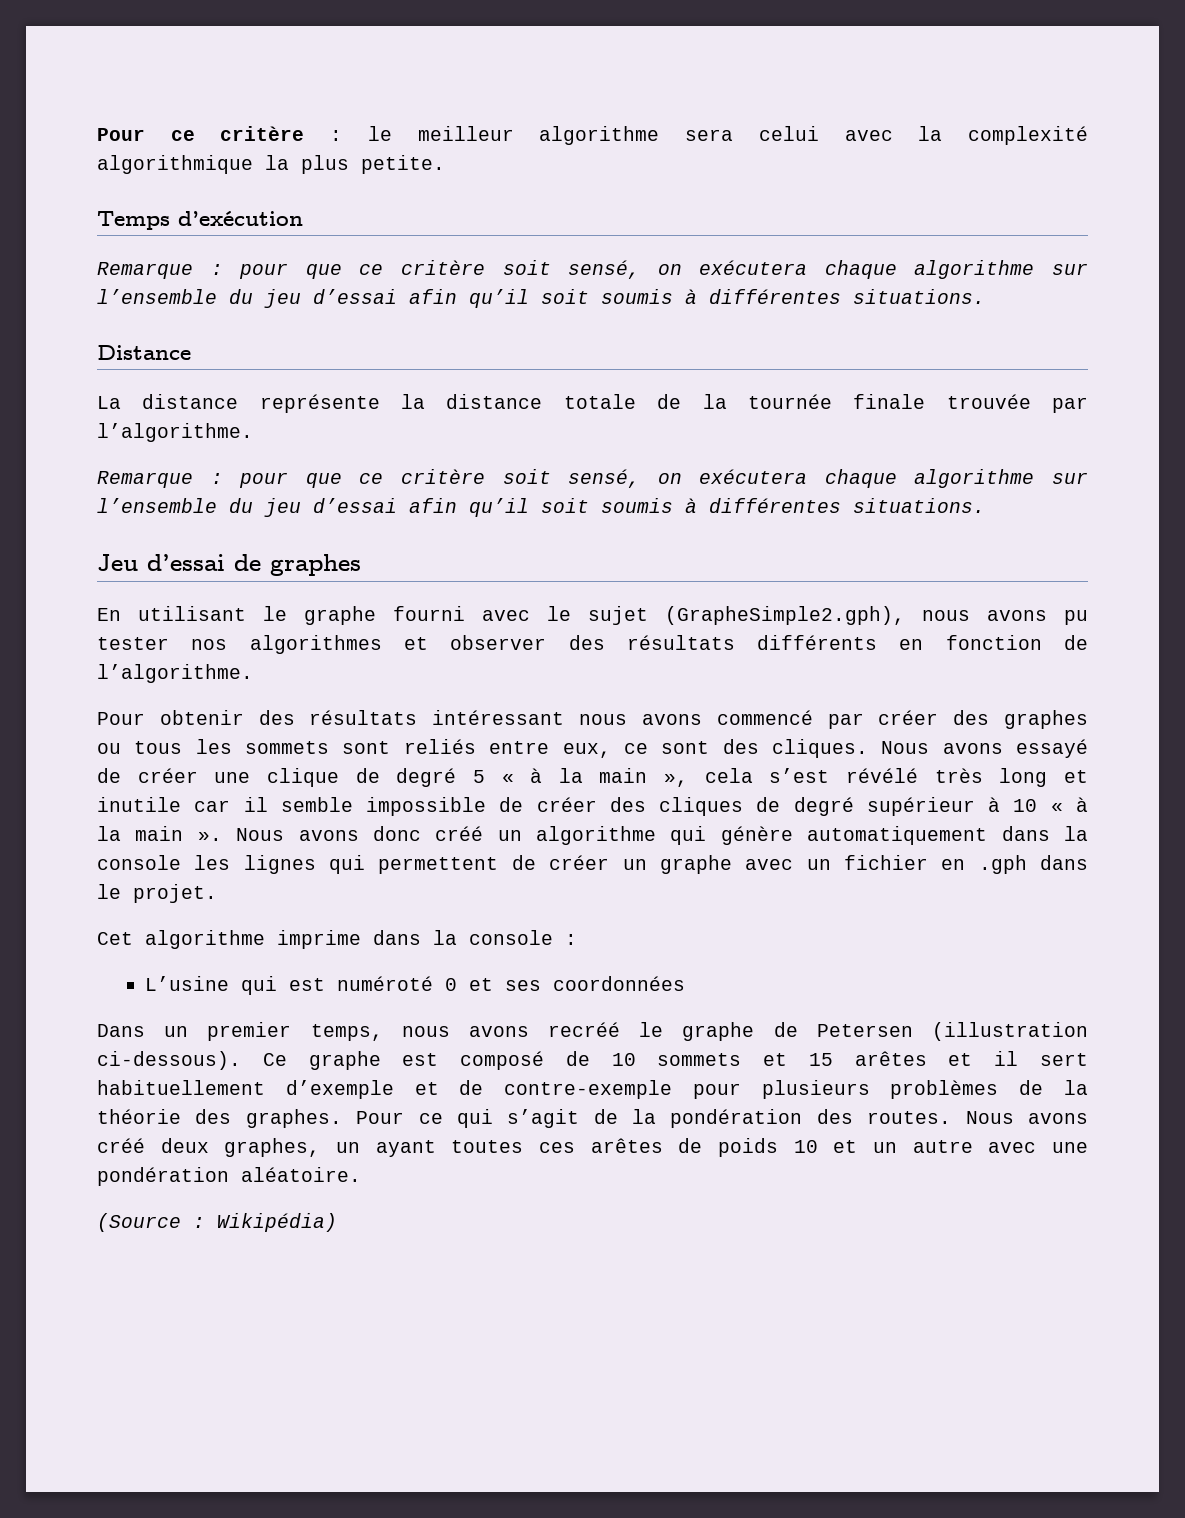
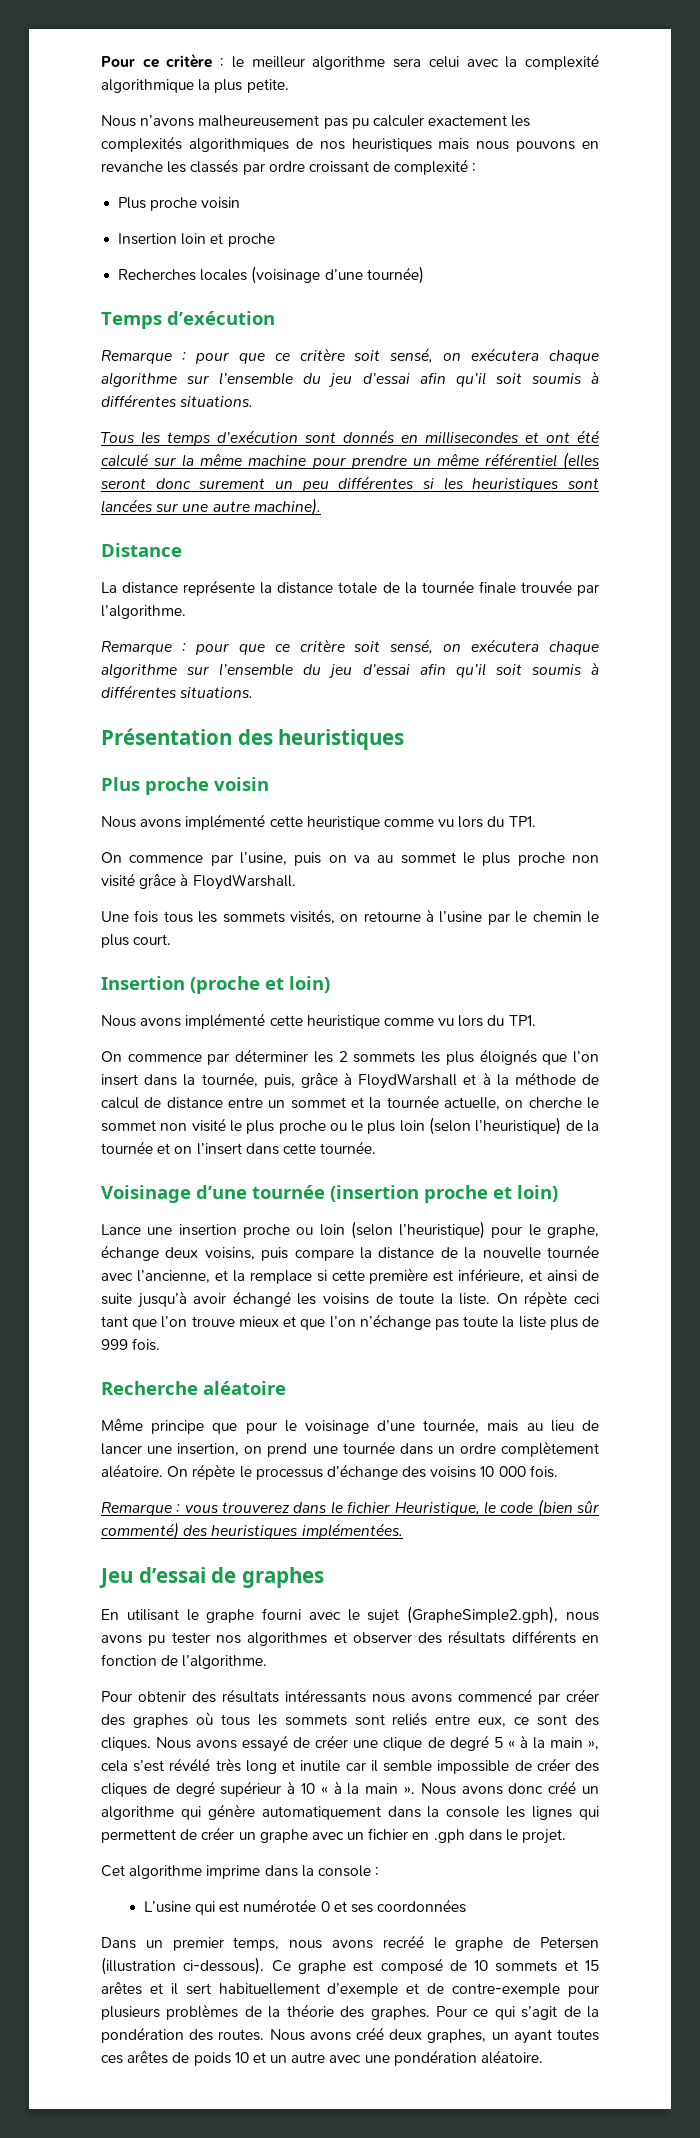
+ Nous n’avons malheureusement pas pu calculer exactement les complexités algorithmiques de nos heuristiques mais nous pouvons en revanche les classés par ordre croissant de complexité :
+ Plus proche voisin
+ Insertion loin et proche
+ Recherches locales (voisinage d’une tournée)
+ Tous les temps d’exécution sont donnés en millisecondes et ont été calculé sur la même machine pour prendre un même référentiel (elles seront donc surement un peu différentes si les heuristiques sont lancées sur une autre machine).
+ Présentation des heuristiques
+ Plus proche voisin
+ Nous avons implémenté cette heuristique comme vu lors du TP1.
+ On commence par l’usine, puis on va au sommet le plus proche non visité grâce à FloydWarshall.
+ Une fois tous les sommets visités, on retourne à l’usine par le chemin le plus court.
+ Insertion (proche et loin)
+ Nous avons implémenté cette heuristique comme vu lors du TP1.
+ On commence par déterminer les 2 sommets les plus éloignés que l’on insert dans la tournée, puis, grâce à FloydWarshall et à la méthode de calcul de distance entre un sommet et la tournée actuelle, on cherche le sommet non visité le plus proche ou le plus loin (selon l’heuristique) de la tournée et on l’insert dans cette tournée.
+ Voisinage d’une tournée (insertion proche et loin)
+ Lance une insertion proche ou loin (selon l’heuristique) pour le graphe, échange deux voisins, puis compare la distance de la nouvelle tournée avec l’ancienne, et la remplace si cette première est inférieure, et ainsi de suite jusqu’à avoir échangé les voisins de toute la liste. On répète ceci tant que l’on trouve mieux et que l’on n’échange pas toute la liste plus de 999 fois.
+ Recherche aléatoire
+ Même principe que pour le voisinage d’une tournée, mais au lieu de lancer une insertion, on prend une tournée dans un ordre complètement aléatoire. On répète le processus d’échange des voisins 10 000 fois.
+ Remarque : vous trouverez dans le fichier Heuristique, le code (bien sûr commenté) des heuristiques implémentées.
- Pour obtenir des résultats intéressant nous avons commencé par créer des graphes ou tous les sommets sont reliés entre eux, ce sont des cliques.
+ Pour obtenir des résultats intéressants nous avons commencé par créer des graphes où tous les sommets sont reliés entre eux, ce sont des cliques.
- L’usine qui est numéroté 0 et ses coordonnées
+ L’usine qui est numérotée 0 et ses coordonnées
- (Source : Wikipédia)

